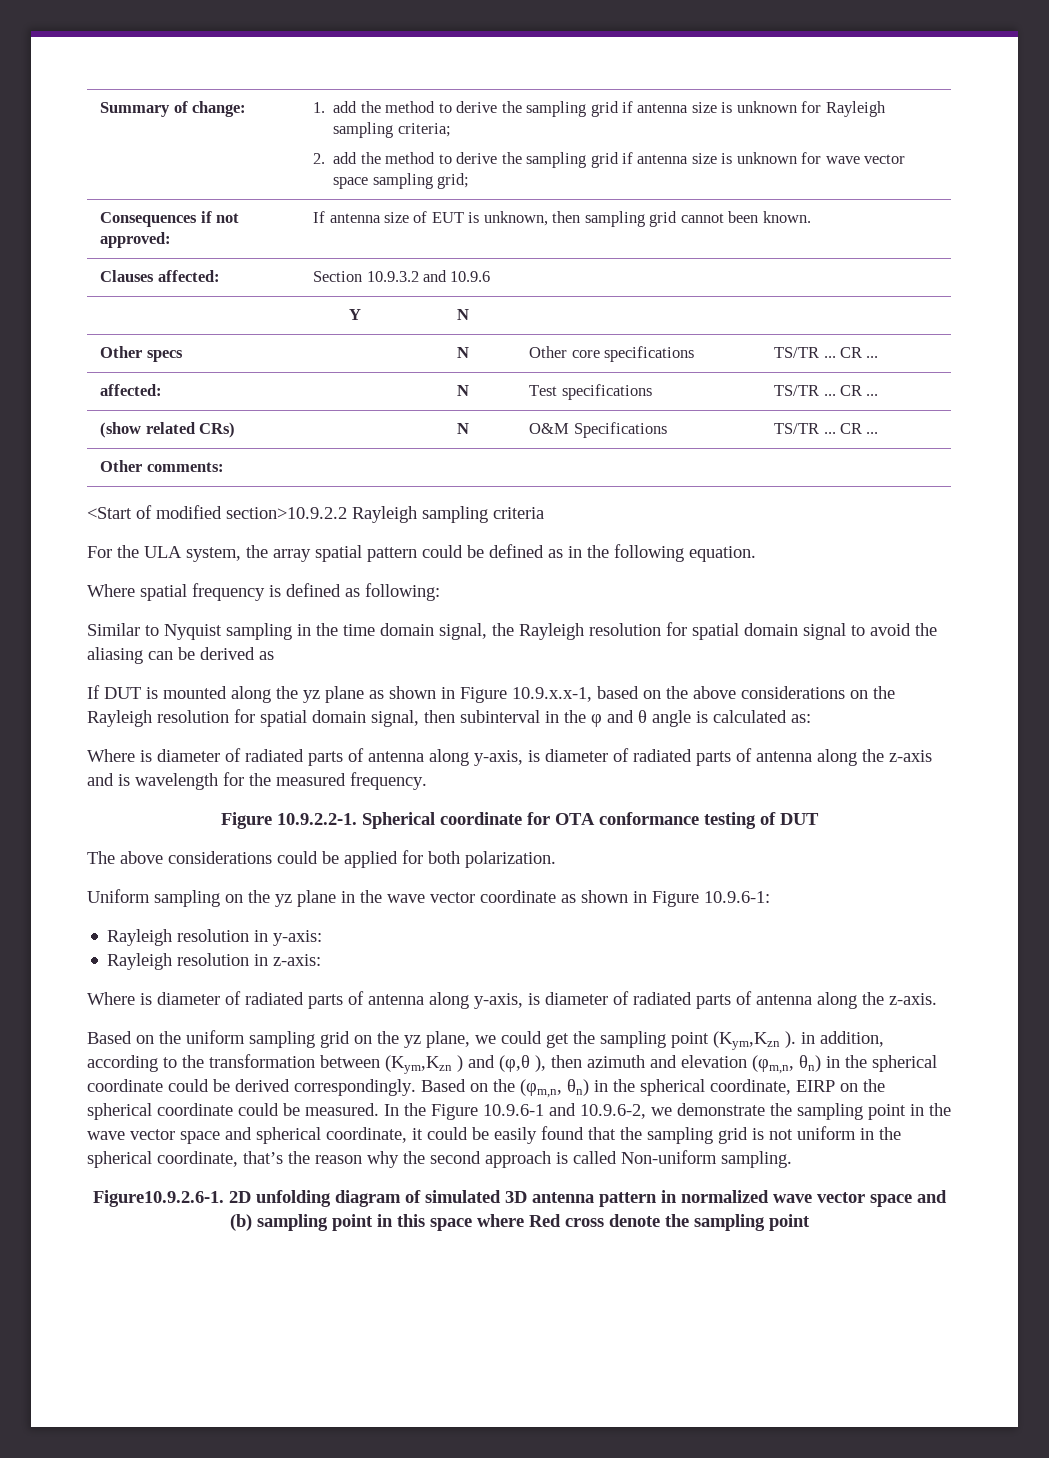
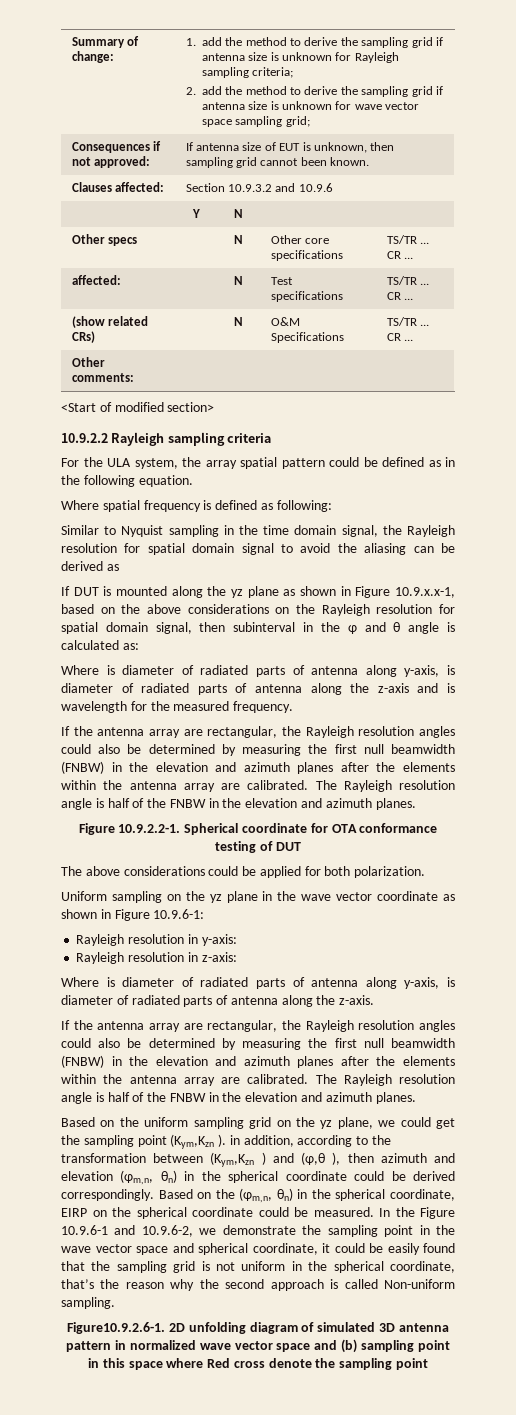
- <Start of modified section>10.9.2.2 Rayleigh sampling criteria
+ <Start of modified section>
+ 10.9.2.2 Rayleigh sampling criteria
  Where is diameter of radiated parts of antenna along y-axis, is diameter of radiated parts of antenna along the z-axis and is wavelength for the measured frequency.
+ If the antenna array are rectangular, the Rayleigh resolution angles could also be determined by measuring the first null beamwidth (FNBW) in the elevation and azimuth planes after the elements within the antenna array are calibrated. The Rayleigh resolution angle is half of the FNBW in the elevation and azimuth planes.
  Where is diameter of radiated parts of antenna along y-axis, is diameter of radiated parts of antenna along the z-axis.
+ If the antenna array are rectangular, the Rayleigh resolution angles could also be determined by measuring the first null beamwidth (FNBW) in the elevation and azimuth planes after the elements within the antenna array are calibrated. The Rayleigh resolution angle is half of the FNBW in the elevation and azimuth planes.

